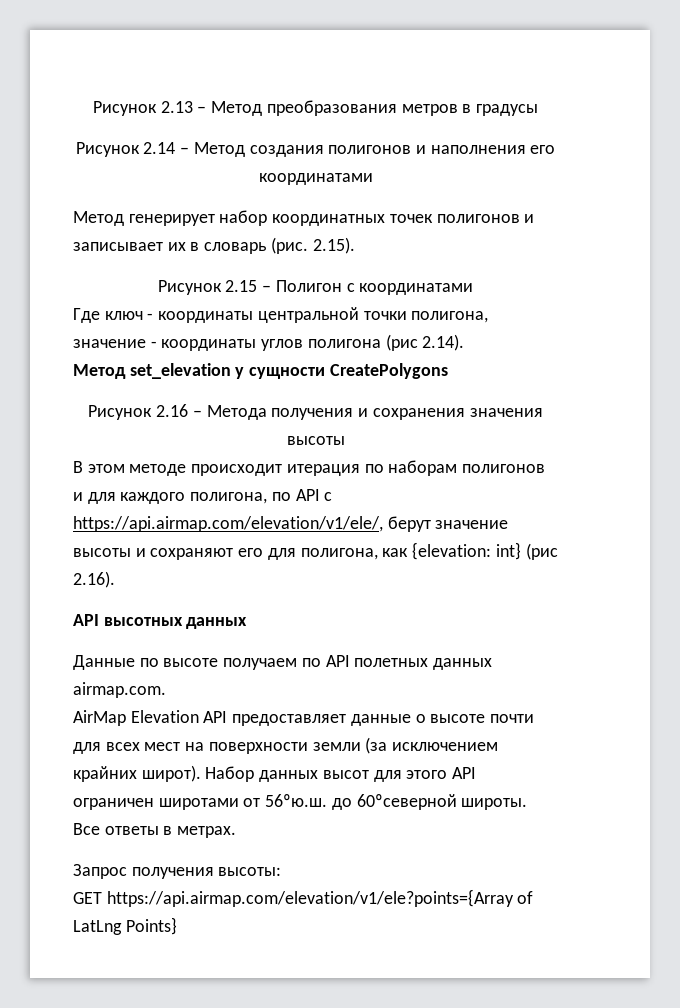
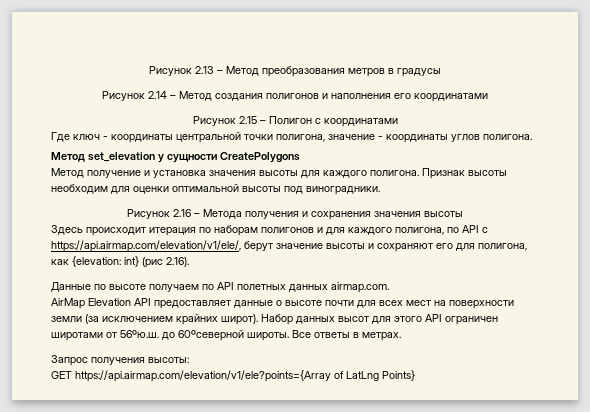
- Метод генерирует набор координатных точек полигонов и записывает их в словарь (рис. 2.15).
- Где ключ - координаты центральной точки полигона, значение - координаты углов полигона (рис 2.14).
+ Где ключ - координаты центральной точки полигона, значение - координаты углов полигона.
+ Метод получение и установка значения высоты для каждого полигона. Признак высоты необходим для оценки оптимальной высоты под виноградники.
- В этом методе происходит итерация по наборам полигонов и для каждого полигона, по API c https://api.airmap.com/elevation/v1/ele/, берут значение высоты и сохраняют его для полигона, как {elevation: int} (рис 2.16).
+ Здесь происходит итерация по наборам полигонов и для каждого полигона, по API c https://api.airmap.com/elevation/v1/ele/, берут значение высоты и сохраняют его для полигона, как {elevation: int} (рис 2.16).
- API высотных данных

